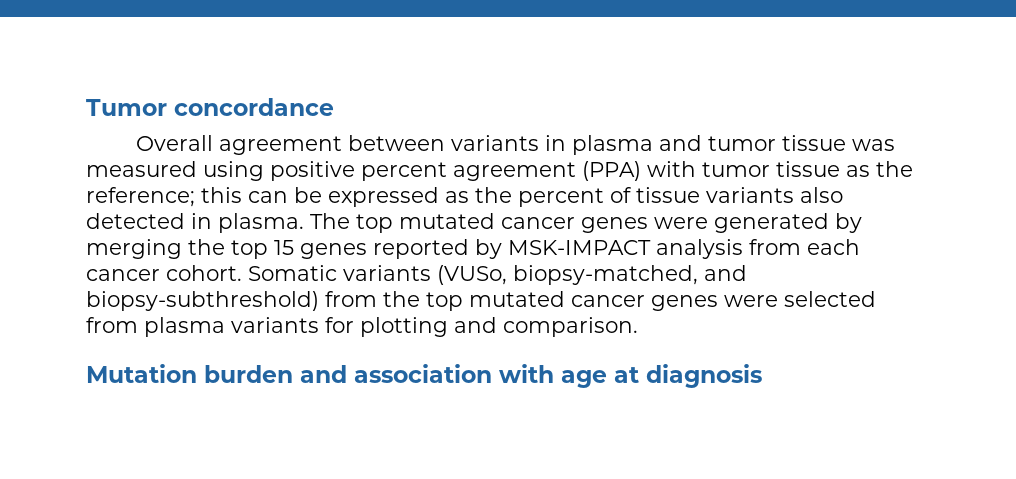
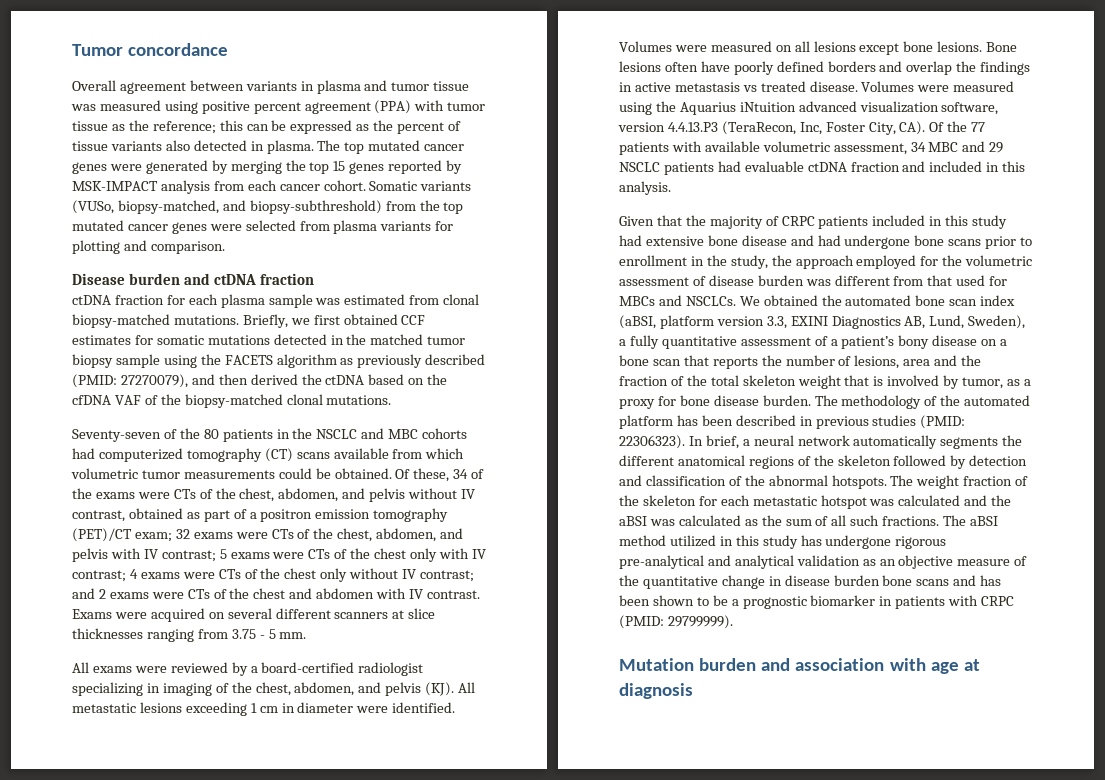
+ Disease burden and ctDNA fraction
+ ctDNA fraction for each plasma sample was estimated from clonal biopsy-matched mutations. Briefly, we first obtained CCF estimates for somatic mutations detected in the matched tumor biopsy sample using the FACETS algorithm as previously described (PMID: 27270079), and then derived the ctDNA based on the cfDNA VAF of the biopsy-matched clonal mutations.
+ Seventy-seven of the 80 patients in the NSCLC and MBC cohorts had computerized tomography (CT) scans available from which volumetric tumor measurements could be obtained. Of these, 34 of the exams were CTs of the chest, abdomen, and pelvis without IV contrast, obtained as part of a positron emission tomography (PET)/CT exam; 32 exams were CTs of the chest, abdomen, and pelvis with IV contrast; 5 exams were CTs of the chest only with IV contrast; 4 exams were CTs of the chest only without IV contrast; and 2 exams were CTs of the chest and abdomen with IV contrast. Exams were acquired on several different scanners at slice thicknesses ranging from 3.75 - 5 mm.
+ All exams were reviewed by a board-certified radiologist specializing in imaging of the chest, abdomen, and pelvis (KJ). All metastatic lesions exceeding 1 cm in diameter were identified. Volumes were measured on all lesions except bone lesions. Bone lesions often have poorly defined borders and overlap the findings in active metastasis vs treated disease. Volumes were measured using the Aquarius iNtuition advanced visualization software, version 4.4.13.P3 (TeraRecon, Inc, Foster City, CA). Of the 77 patients with available volumetric assessment, 34 MBC and 29 NSCLC patients had evaluable ctDNA fraction and included in this analysis.
+ Given that the majority of CRPC patients included in this study had extensive bone disease and had undergone bone scans prior to enrollment in the study, the approach employed for the volumetric assessment of disease burden was different from that used for MBCs and NSCLCs. We obtained the automated bone scan index (aBSI, platform version 3.3, EXINI Diagnostics AB, Lund, Sweden), a fully quantitative assessment of a patient’s bony disease on a bone scan that reports the number of lesions, area and the fraction of the total skeleton weight that is involved by tumor, as a proxy for bone disease burden. The methodology of the automated platform has been described in previous studies (PMID: 22306323). In brief, a neural network automatically segments the different anatomical regions of the skeleton followed by detection and classification of the abnormal hotspots. The weight fraction of the skeleton for each metastatic hotspot was calculated and the aBSI was calculated as the sum of all such fractions. The aBSI method utilized in this study has undergone rigorous pre-analytical and analytical validation as an objective measure of the quantitative change in disease burden bone scans and has been shown to be a prognostic biomarker in patients with CRPC (PMID: 29799999).

